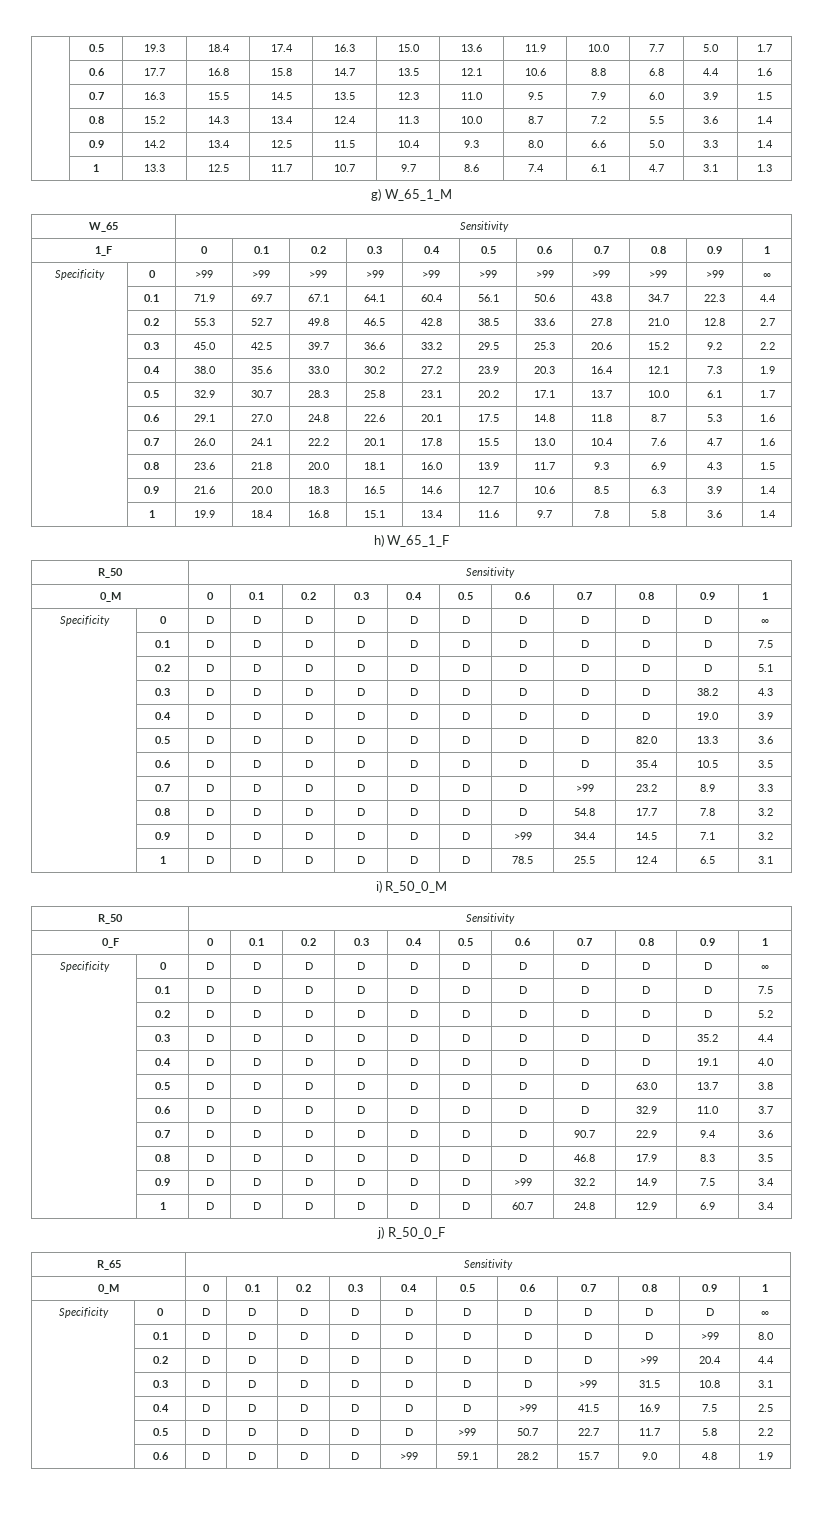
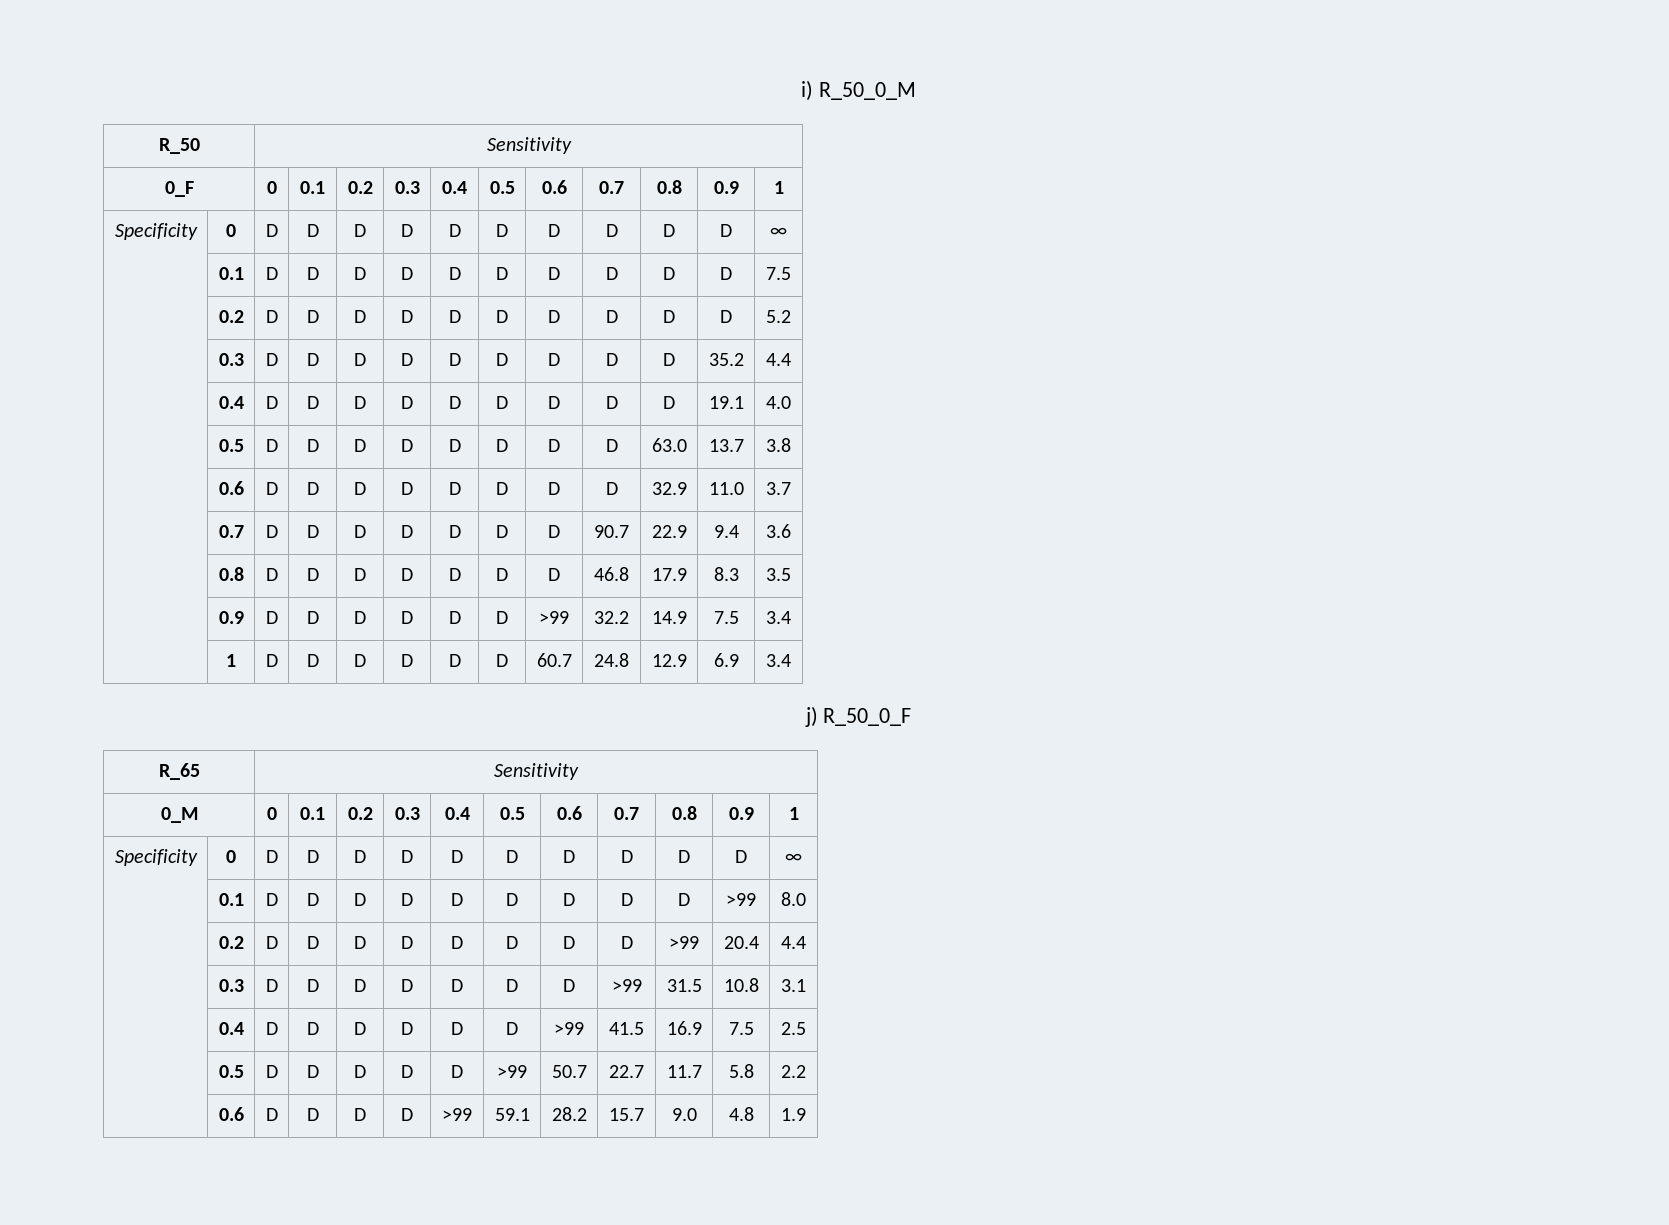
- | 0.5 | 19.3 | 18.4 | 17.4 | 16.3 | 15.0 | 13.6 | 11.9 | 10.0 | 7.7 | 5.0 | 1.7
- | 0.6 | 17.7 | 16.8 | 15.8 | 14.7 | 13.5 | 12.1 | 10.6 | 8.8 | 6.8 | 4.4 | 1.6
- | 0.7 | 16.3 | 15.5 | 14.5 | 13.5 | 12.3 | 11.0 | 9.5 | 7.9 | 6.0 | 3.9 | 1.5
- | 0.8 | 15.2 | 14.3 | 13.4 | 12.4 | 11.3 | 10.0 | 8.7 | 7.2 | 5.5 | 3.6 | 1.4
- | 0.9 | 14.2 | 13.4 | 12.5 | 11.5 | 10.4 | 9.3 | 8.0 | 6.6 | 5.0 | 3.3 | 1.4
- | 1 | 13.3 | 12.5 | 11.7 | 10.7 | 9.7 | 8.6 | 7.4 | 6.1 | 4.7 | 3.1 | 1.3
- g) W_65_1_M
- W_65 | Sensitivity
- 1_F | 0 | 0.1 | 0.2 | 0.3 | 0.4 | 0.5 | 0.6 | 0.7 | 0.8 | 0.9 | 1
- Specificity | 0 | >99 | >99 | >99 | >99 | >99 | >99 | >99 | >99 | >99 | >99 | ∞
- | 0.1 | 71.9 | 69.7 | 67.1 | 64.1 | 60.4 | 56.1 | 50.6 | 43.8 | 34.7 | 22.3 | 4.4
- | 0.2 | 55.3 | 52.7 | 49.8 | 46.5 | 42.8 | 38.5 | 33.6 | 27.8 | 21.0 | 12.8 | 2.7
- | 0.3 | 45.0 | 42.5 | 39.7 | 36.6 | 33.2 | 29.5 | 25.3 | 20.6 | 15.2 | 9.2 | 2.2
- | 0.4 | 38.0 | 35.6 | 33.0 | 30.2 | 27.2 | 23.9 | 20.3 | 16.4 | 12.1 | 7.3 | 1.9
- | 0.5 | 32.9 | 30.7 | 28.3 | 25.8 | 23.1 | 20.2 | 17.1 | 13.7 | 10.0 | 6.1 | 1.7
- | 0.6 | 29.1 | 27.0 | 24.8 | 22.6 | 20.1 | 17.5 | 14.8 | 11.8 | 8.7 | 5.3 | 1.6
- | 0.7 | 26.0 | 24.1 | 22.2 | 20.1 | 17.8 | 15.5 | 13.0 | 10.4 | 7.6 | 4.7 | 1.6
- | 0.8 | 23.6 | 21.8 | 20.0 | 18.1 | 16.0 | 13.9 | 11.7 | 9.3 | 6.9 | 4.3 | 1.5
- | 0.9 | 21.6 | 20.0 | 18.3 | 16.5 | 14.6 | 12.7 | 10.6 | 8.5 | 6.3 | 3.9 | 1.4
- | 1 | 19.9 | 18.4 | 16.8 | 15.1 | 13.4 | 11.6 | 9.7 | 7.8 | 5.8 | 3.6 | 1.4
- h) W_65_1_F
- R_50 | Sensitivity
- 0_M | 0 | 0.1 | 0.2 | 0.3 | 0.4 | 0.5 | 0.6 | 0.7 | 0.8 | 0.9 | 1
- Specificity | 0 | D | D | D | D | D | D | D | D | D | D | ∞
- | 0.1 | D | D | D | D | D | D | D | D | D | D | 7.5
- | 0.2 | D | D | D | D | D | D | D | D | D | D | 5.1
- | 0.3 | D | D | D | D | D | D | D | D | D | 38.2 | 4.3
- | 0.4 | D | D | D | D | D | D | D | D | D | 19.0 | 3.9
- | 0.5 | D | D | D | D | D | D | D | D | 82.0 | 13.3 | 3.6
- | 0.6 | D | D | D | D | D | D | D | D | 35.4 | 10.5 | 3.5
- | 0.7 | D | D | D | D | D | D | D | >99 | 23.2 | 8.9 | 3.3
- | 0.8 | D | D | D | D | D | D | D | 54.8 | 17.7 | 7.8 | 3.2
- | 0.9 | D | D | D | D | D | D | >99 | 34.4 | 14.5 | 7.1 | 3.2
- | 1 | D | D | D | D | D | D | 78.5 | 25.5 | 12.4 | 6.5 | 3.1

